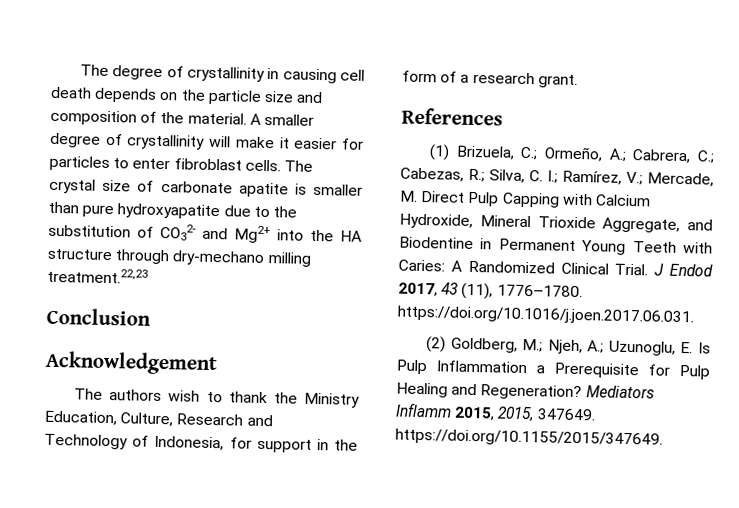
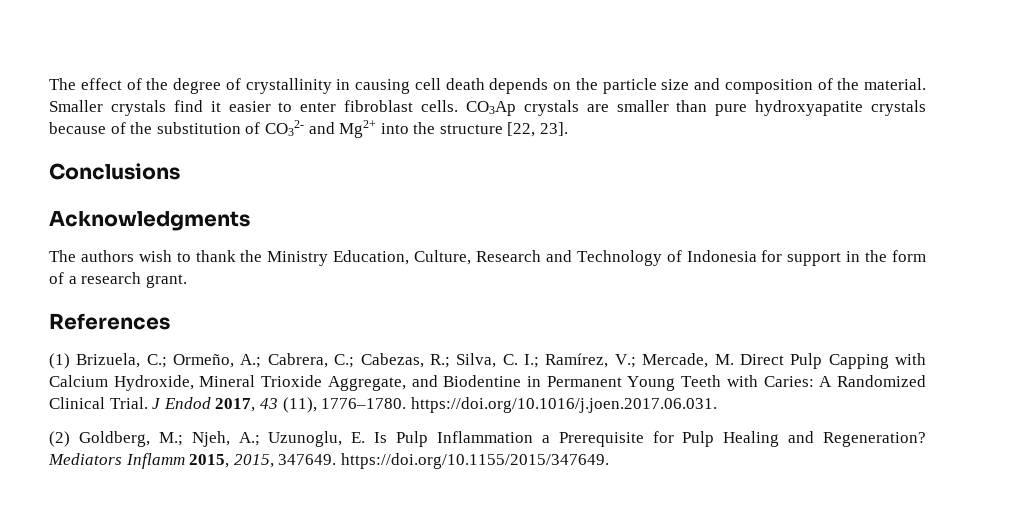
- The degree of crystallinity in causing cell death depends on the particle size and composition of the material.
+ The effect of the degree of crystallinity in causing cell death depends on the particle size and composition of the material.
- A smaller degree of crystallinity will make it easier for particles to enter fibroblast cells. The crystal size of carbonate apatite is smaller than pure hydroxyapatite due to the substitution of CO32- and Mg2+ into the HA structure through dry-mechano milling treatment.22,23
- Conclusion
- Acknowledgement
+ Smaller crystals find it easier to enter fibroblast cells. CO3Ap crystals are smaller than pure hydroxyapatite crystals because of the substitution of CO32- and Mg2+ into the structure [22, 23].
+ Conclusions
+ Acknowledgments
- The authors wish to thank the Ministry Education, Culture, Research and Technology of Indonesia, for support in the form of a research grant.
+ The authors wish to thank the Ministry Education, Culture, Research and Technology of Indonesia for support in the form of a research grant.

